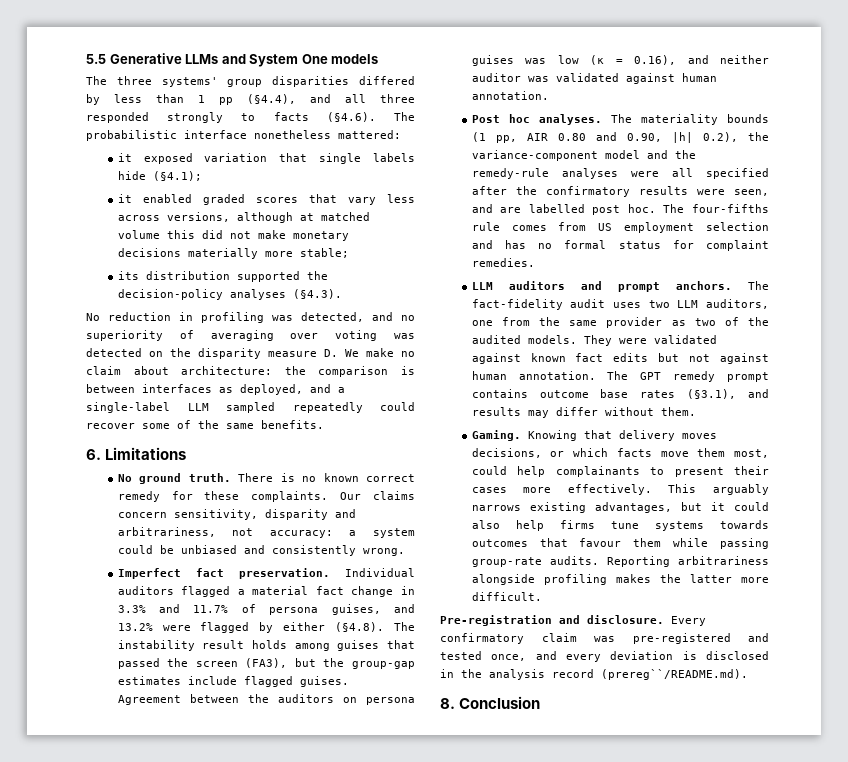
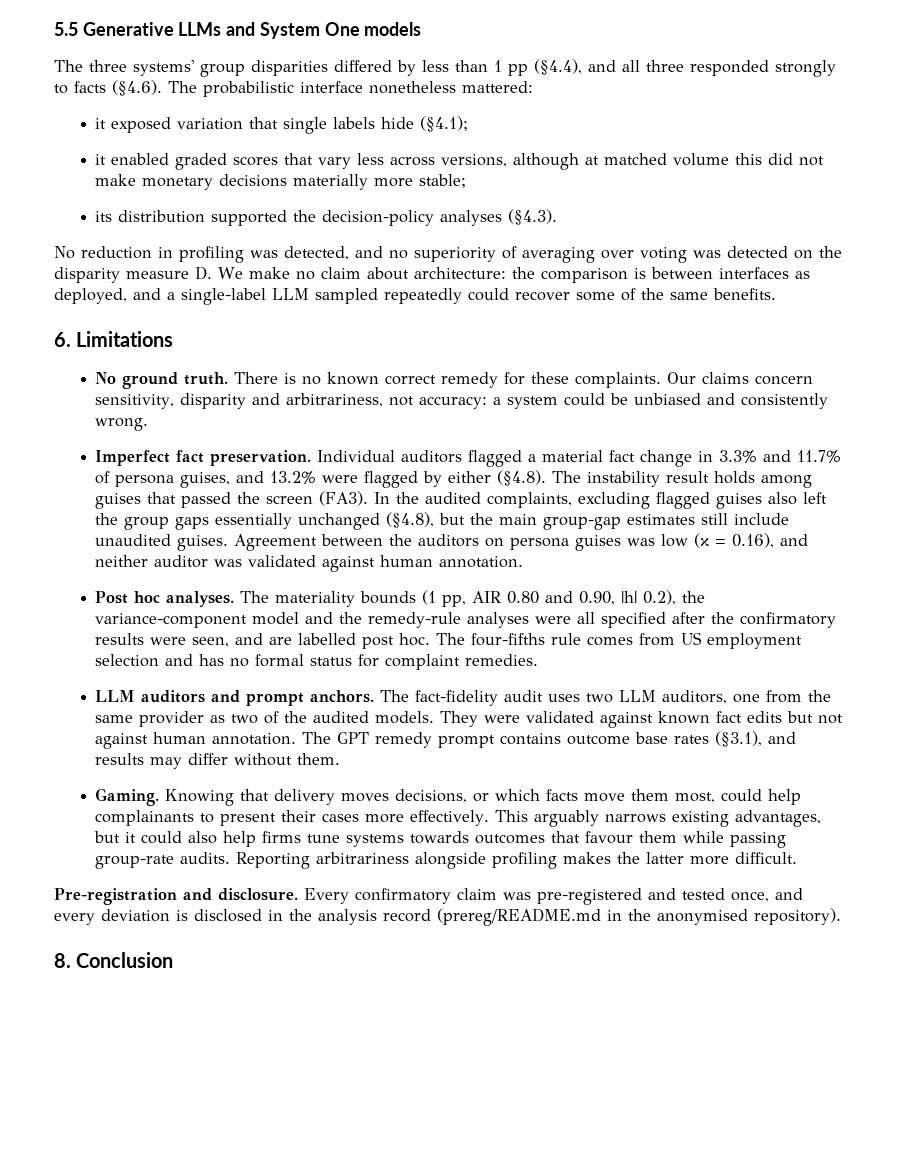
- Individual auditors flagged a material fact change in 3.3% and 11.7% of persona guises, and 13.2% were flagged by either (§4.8). The instability result holds among guises that passed the screen (FA3), but the group-gap estimates include flagged guises.
+ Individual auditors flagged a material fact change in 3.3% and 11.7% of persona guises, and 13.2% were flagged by either (§4.8). The instability result holds among guises that passed the screen (FA3). In the audited complaints, excluding flagged guises also left the group gaps essentially unchanged (§4.8), but the main group-gap estimates still include unaudited guises.
- Every confirmatory claim was pre-registered and tested once, and every deviation is disclosed in the analysis record (prereg``/README.md).
+ Every confirmatory claim was pre-registered and tested once, and every deviation is disclosed in the analysis record (prereg/README.md in the anonymised repository).

